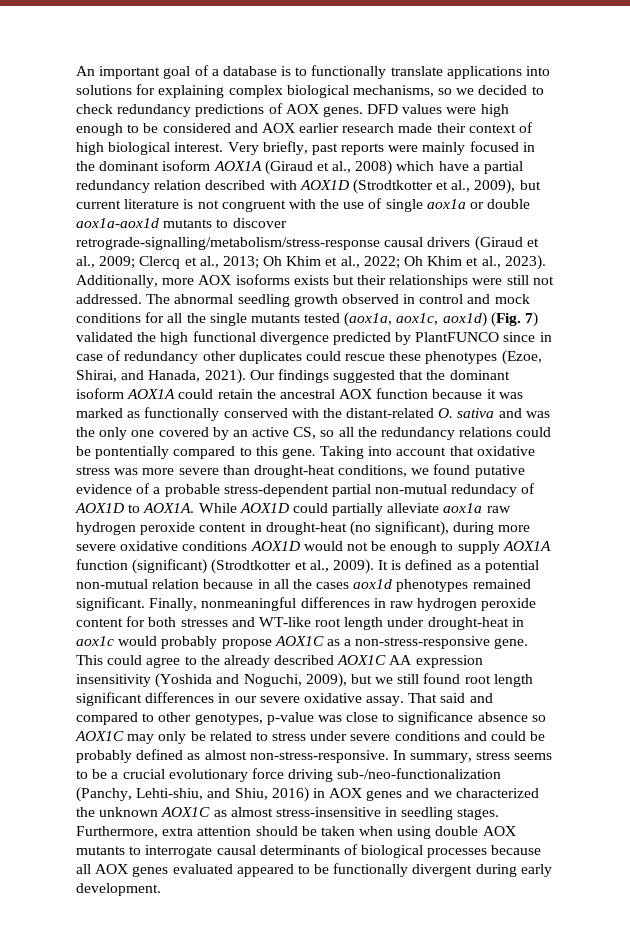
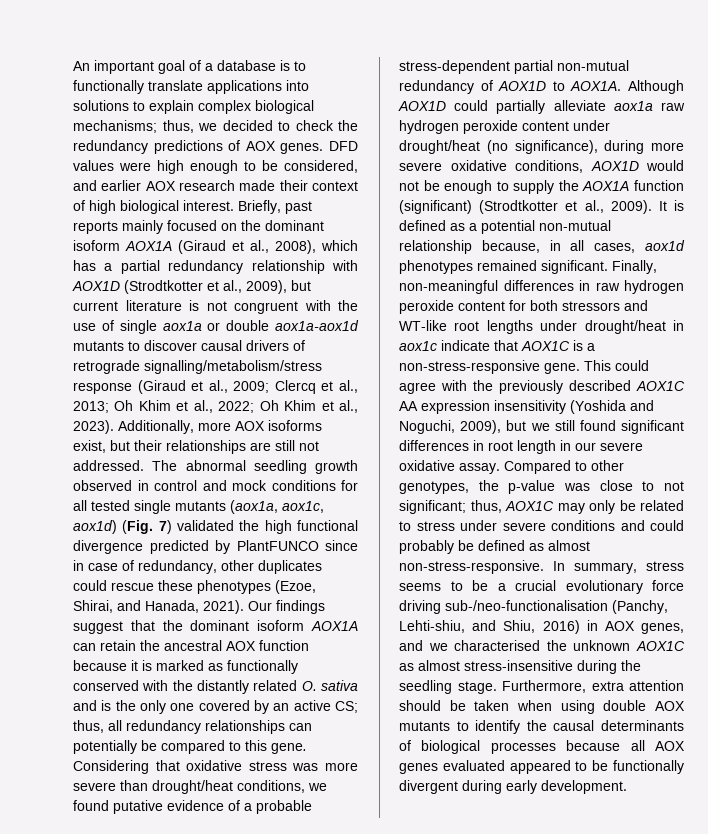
- An important goal of a database is to functionally translate applications into solutions for explaining complex biological mechanisms, so we decided to check redundancy predictions of AOX genes.
+ An important goal of a database is to functionally translate applications into solutions to explain complex biological mechanisms; thus, we decided to check the redundancy predictions of AOX genes.
- DFD values were high enough to be considered and AOX earlier research made their context of high biological interest.
+ DFD values were high enough to be considered, and earlier AOX research made their context of high biological interest.
- Very briefly, past reports were mainly focused in the dominant isoform AOX1A (Giraud et al., 2008) which have a partial redundancy relation described with AOX1D (Strodtkotter et al., 2009), but current literature is not congruent with the use of single aox1a or double aox1a-aox1d mutants to discover retrograde-signalling/metabolism/stress-response causal drivers (Giraud et al., 2009; Clercq et al., 2013; Oh Khim et al., 2022; Oh Khim et al., 2023).
+ Briefly, past reports mainly focused on the dominant isoform AOX1A (Giraud et al., 2008), which has a partial redundancy relationship with AOX1D (Strodtkotter et al., 2009), but current literature is not congruent with the use of single aox1a or double aox1a-aox1d mutants to discover causal drivers of retrograde signalling/metabolism/stress response (Giraud et al., 2009; Clercq et al., 2013; Oh Khim et al., 2022; Oh Khim et al., 2023).
- Additionally, more AOX isoforms exists but their relationships were still not addressed.
+ Additionally, more AOX isoforms exist, but their relationships are still not addressed.
- The abnormal seedling growth observed in control and mock conditions for all the single mutants tested (aox1a, aox1c, aox1d) (Fig. 7) validated the high functional divergence predicted by PlantFUNCO since in case of redundancy other duplicates could rescue these phenotypes (Ezoe, Shirai, and Hanada, 2021).
+ The abnormal seedling growth observed in control and mock conditions for all tested single mutants (aox1a, aox1c, aox1d) (Fig. 7) validated the high functional divergence predicted by PlantFUNCO since in case of redundancy, other duplicates could rescue these phenotypes (Ezoe, Shirai, and Hanada, 2021).
- Our findings suggested that the dominant isoform AOX1A could retain the ancestral AOX function because it was marked as functionally conserved with the distant-related O. sativa and was the only one covered by an active CS, so all the redundancy relations could be pontentially compared to this gene.
+ Our findings suggest that the dominant isoform AOX1A can retain the ancestral AOX function because it is marked as functionally conserved with the distantly related O. sativa and is the only one covered by an active CS; thus, all redundancy relationships can potentially be compared to this gene.
- Taking into account that oxidative stress was more severe than drought-heat conditions, we found putative evidence of a probable stress-dependent partial non-mutual redundacy of AOX1D to AOX1A.
+ Considering that oxidative stress was more severe than drought/heat conditions, we found putative evidence of a probable stress-dependent partial non-mutual redundancy of AOX1D to AOX1A.
- While AOX1D could partially alleviate aox1a raw hydrogen peroxide content in drought-heat (no significant), during more severe oxidative conditions AOX1D would not be enough to supply AOX1A function (significant) (Strodtkotter et al., 2009).
+ Although AOX1D could partially alleviate aox1a raw hydrogen peroxide content under drought/heat (no significance), during more severe oxidative conditions, AOX1D would not be enough to supply the AOX1A function (significant) (Strodtkotter et al., 2009).
- It is defined as a potential non-mutual relation because in all the cases aox1d phenotypes remained significant.
+ It is defined as a potential non-mutual relationship because, in all cases, aox1d phenotypes remained significant.
- Finally, nonmeaningful differences in raw hydrogen peroxide content for both stresses and WT-like root length under drought-heat in aox1c would probably propose AOX1C as a non-stress-responsive gene.
+ Finally, non-meaningful differences in raw hydrogen peroxide content for both stressors and WT-like root lengths under drought/heat in aox1c indicate that AOX1C is a non-stress-responsive gene.
- This could agree to the already described AOX1C AA expression insensitivity (Yoshida and Noguchi, 2009), but we still found root length significant differences in our severe oxidative assay.
+ This could agree with the previously described AOX1C AA expression insensitivity (Yoshida and Noguchi, 2009), but we still found significant differences in root length in our severe oxidative assay.
- That said and compared to other genotypes, p-value was close to significance absence so AOX1C may only be related to stress under severe conditions and could be probably defined as almost non-stress-responsive.
+ Compared to other genotypes, the p-value was close to not significant; thus, AOX1C may only be related to stress under severe conditions and could probably be defined as almost non-stress-responsive.
- In summary, stress seems to be a crucial evolutionary force driving sub-/neo-functionalization (Panchy, Lehti-shiu, and Shiu, 2016) in AOX genes and we characterized the unknown AOX1C as almost stress-insensitive in seedling stages.
+ In summary, stress seems to be a crucial evolutionary force driving sub-/neo-functionalisation (Panchy, Lehti-shiu, and Shiu, 2016) in AOX genes, and we characterised the unknown AOX1C as almost stress-insensitive during the seedling stage.
- Furthermore, extra attention should be taken when using double AOX mutants to interrogate causal determinants of biological processes because all AOX genes evaluated appeared to be functionally divergent during early development.
+ Furthermore, extra attention should be taken when using double AOX mutants to identify the causal determinants of biological processes because all AOX genes evaluated appeared to be functionally divergent during early development.

